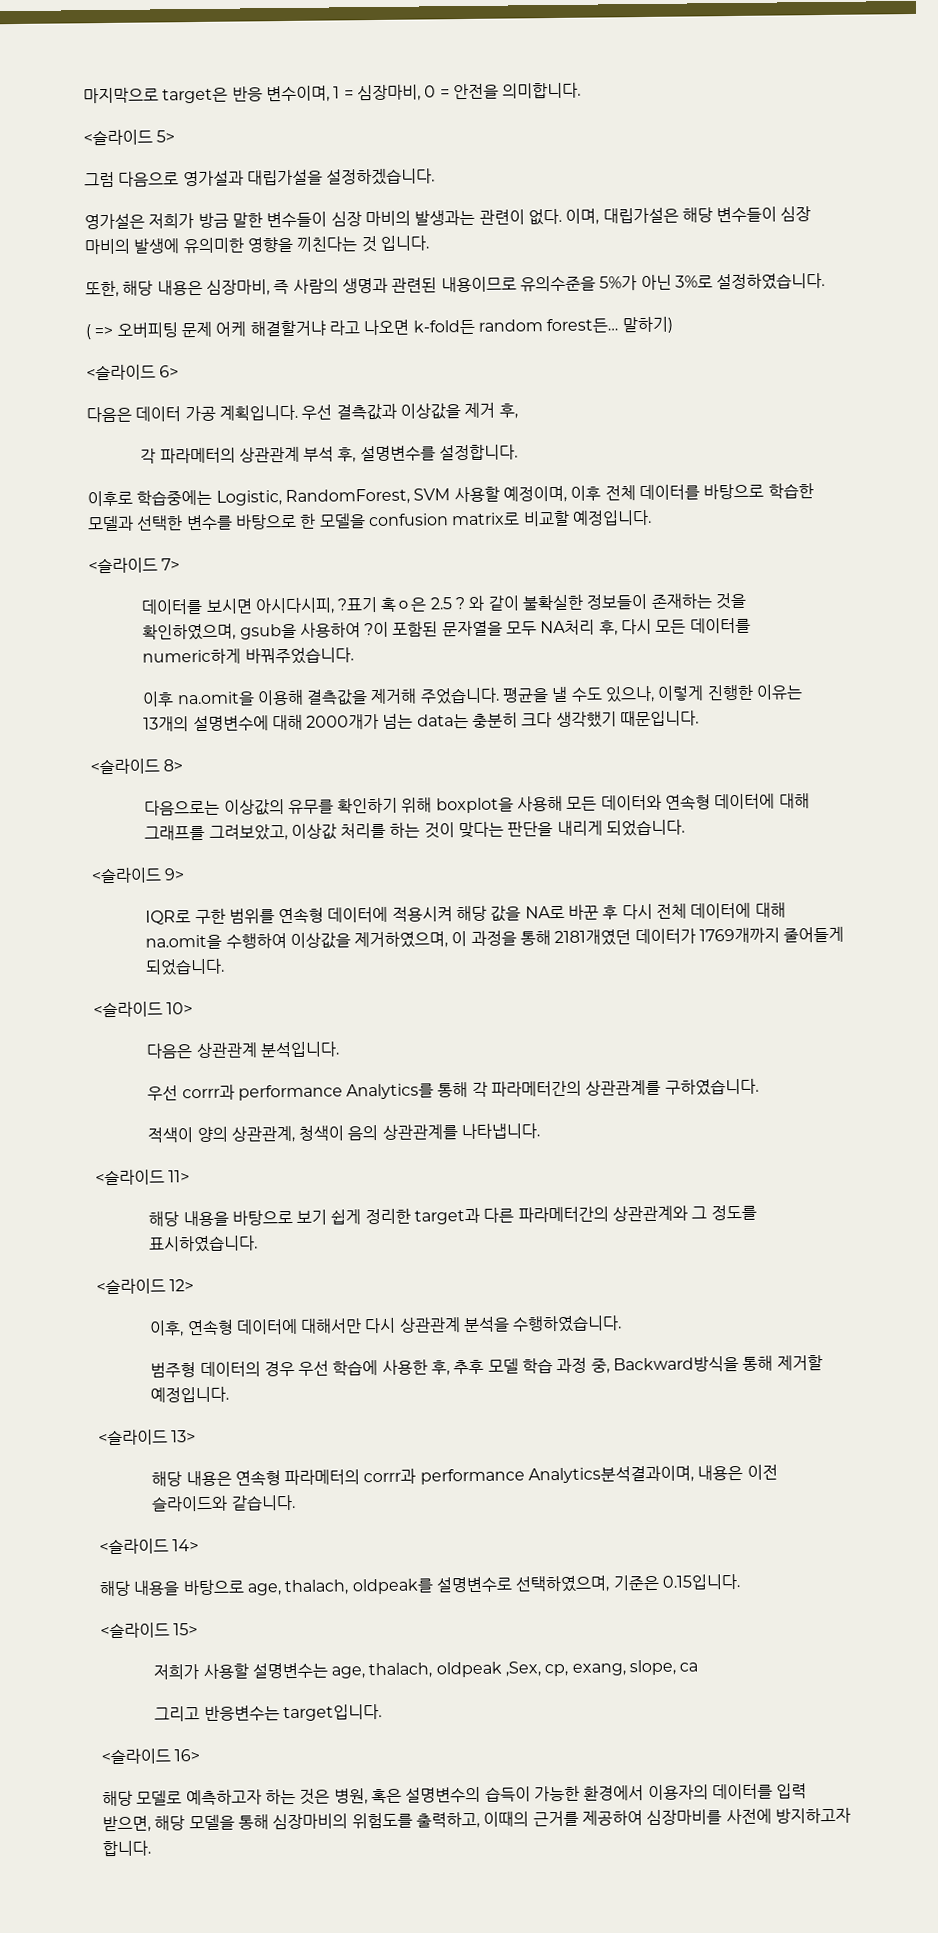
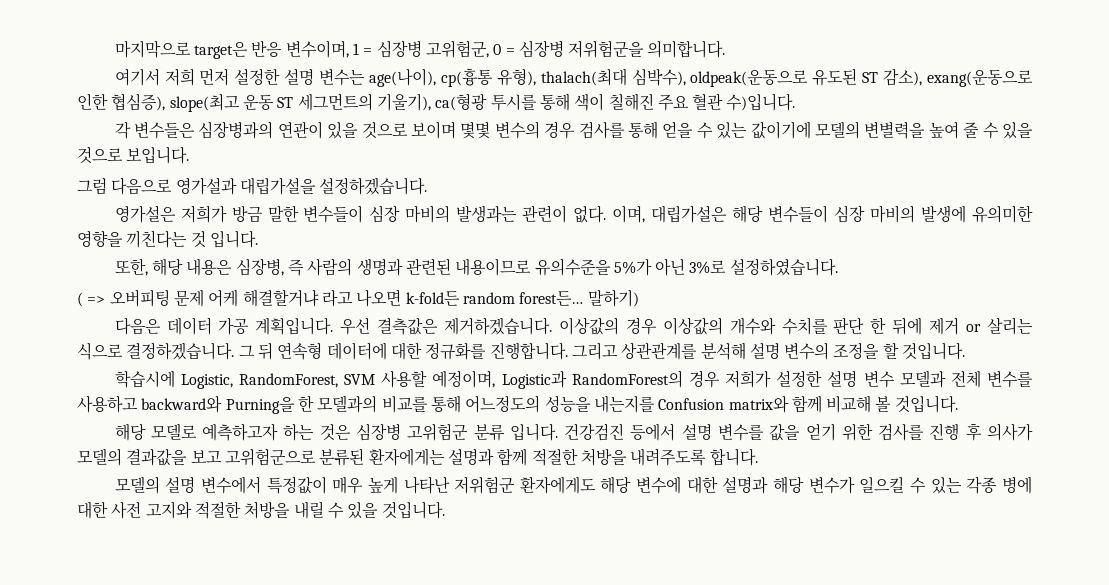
- 마지막으로 target은 반응 변수이며, 1 = 심장마비, 0 = 안전을 의미합니다.
- <슬라이드 5>
+ 마지막으로 target은 반응 변수이며, 1 = 심장병 고위험군, 0 = 심장병 저위험군을 의미합니다.
+ 여기서 저희 먼저 설정한 설명 변수는 age(나이), cp(흉통 유형), thalach(최대 심박수), oldpeak(운동으로 유도된 ST 감소), exang(운동으로 인한 협심증), slope(최고 운동 ST 세그먼트의 기울기), ca(형광 투시를 통해 색이 칠해진 주요 혈관 수)입니다.
+ 각 변수들은 심장병과의 연관이 있을 것으로 보이며 몇몇 변수의 경우 검사를 통해 얻을 수 있는 값이기에 모델의 변별력을 높여 줄 수 있을 것으로 보입니다.
- 또한, 해당 내용은 심장마비, 즉 사람의 생명과 관련된 내용이므로 유의수준을 5%가 아닌 3%로 설정하였습니다.
+ 또한, 해당 내용은 심장병, 즉 사람의 생명과 관련된 내용이므로 유의수준을 5%가 아닌 3%로 설정하였습니다.
- <슬라이드 6>
- 우선 결측값과 이상값을 제거 후,
- 각 파라메터의 상관관계 부석 후, 설명변수를 설정합니다.
- 이후로 학습중에는 Logistic, RandomForest, SVM 사용할 예정이며, 이후 전체 데이터를 바탕으로 학습한 모델과 선택한 변수를 바탕으로 한 모델을 confusion matrix로 비교할 예정입니다.
- <슬라이드 7>
- 데이터를 보시면 아시다시피, ?표기 혹ㅇ은 2.5 ? 와 같이 불확실한 정보들이 존재하는 것을 확인하였으며, gsub을 사용하여 ?이 포함된 문자열을 모두 NA처리 후, 다시 모든 데이터를 numeric하게 바꿔주었습니다.
- 이후 na.omit을 이용해 결측값을 제거해 주었습니다. 평균을 낼 수도 있으나, 이렇게 진행한 이유는 13개의 설명변수에 대해 2000개가 넘는 data는 충분히 크다 생각했기 때문입니다.
- <슬라이드 8>
- 다음으로는 이상값의 유무를 확인하기 위해 boxplot을 사용해 모든 데이터와 연속형 데이터에 대해 그래프를 그려보았고, 이상값 처리를 하는 것이 맞다는 판단을 내리게 되었습니다.
- <슬라이드 9>
- IQR로 구한 범위를 연속형 데이터에 적용시켜 해당 값을 NA로 바꾼 후 다시 전체 데이터에 대해 na.omit을 수행하여 이상값을 제거하였으며, 이 과정을 통해 2181개였던 데이터가 1769개까지 줄어들게 되었습니다.
- <슬라이드 10>
- 다음은 상관관계 분석입니다.
- 우선 corrr과 performance Analytics를 통해 각 파라메터간의 상관관계를 구하였습니다.
- 적색이 양의 상관관계, 청색이 음의 상관관계를 나타냅니다.
- <슬라이드 11>
- 해당 내용을 바탕으로 보기 쉽게 정리한 target과 다른 파라메터간의 상관관계와 그 정도를 표시하였습니다.
- <슬라이드 12>
- 이후, 연속형 데이터에 대해서만 다시 상관관계 분석을 수행하였습니다.
- 범주형 데이터의 경우 우선 학습에 사용한 후, 추후 모델 학습 과정 중, Backward방식을 통해 제거할 예정입니다.
- <슬라이드 13>
- 해당 내용은 연속형 파라메터의 corrr과 performance Analytics분석결과이며, 내용은 이전 슬라이드와 같습니다.
- <슬라이드 14>
- 해당 내용을 바탕으로 age, thalach, oldpeak를 설명변수로 선택하였으며, 기준은 0.15입니다.
- <슬라이드 15>
- 저희가 사용할 설명변수는 age, thalach, oldpeak ,Sex, cp, exang, slope, ca
- 그리고 반응변수는 target입니다.
- <슬라이드 16>
+ 우선 결측값은 제거하겠습니다. 이상값의 경우 이상값의 개수와 수치를 판단 한 뒤에 제거 or 살리는 식으로 결정하겠습니다. 그 뒤 연속형 데이터에 대한 정규화를 진행합니다. 그리고 상관관계를 분석해 설명 변수의 조정을 할 것입니다.
+ 학습시에 Logistic, RandomForest, SVM 사용할 예정이며, Logistic과 RandomForest의 경우 저희가 설정한 설명 변수 모델과 전체 변수를 사용하고 backward와 Purning을 한 모델과의 비교를 통해 어느정도의 성능을 내는지를 Confusion matrix와 함께 비교해 볼 것입니다.
- 해당 모델로 예측하고자 하는 것은 병원, 혹은 설명변수의 습득이 가능한 환경에서 이용자의 데이터를 입력 받으면, 해당 모델을 통해 심장마비의 위험도를 출력하고, 이때의 근거를 제공하여 심장마비를 사전에 방지하고자 합니다.
+ 해당 모델로 예측하고자 하는 것은 심장병 고위험군 분류 입니다. 건강검진 등에서 설명 변수를 값을 얻기 위한 검사를 진행 후 의사가 모델의 결과값을 보고 고위험군으로 분류된 환자에게는 설명과 함께 적절한 처방을 내려주도록 합니다.
+ 모델의 설명 변수에서 특정값이 매우 높게 나타난 저위험군 환자에게도 해당 변수에 대한 설명과 해당 변수가 일으킬 수 있는 각종 병에 대한 사전 고지와 적절한 처방을 내릴 수 있을 것입니다.

